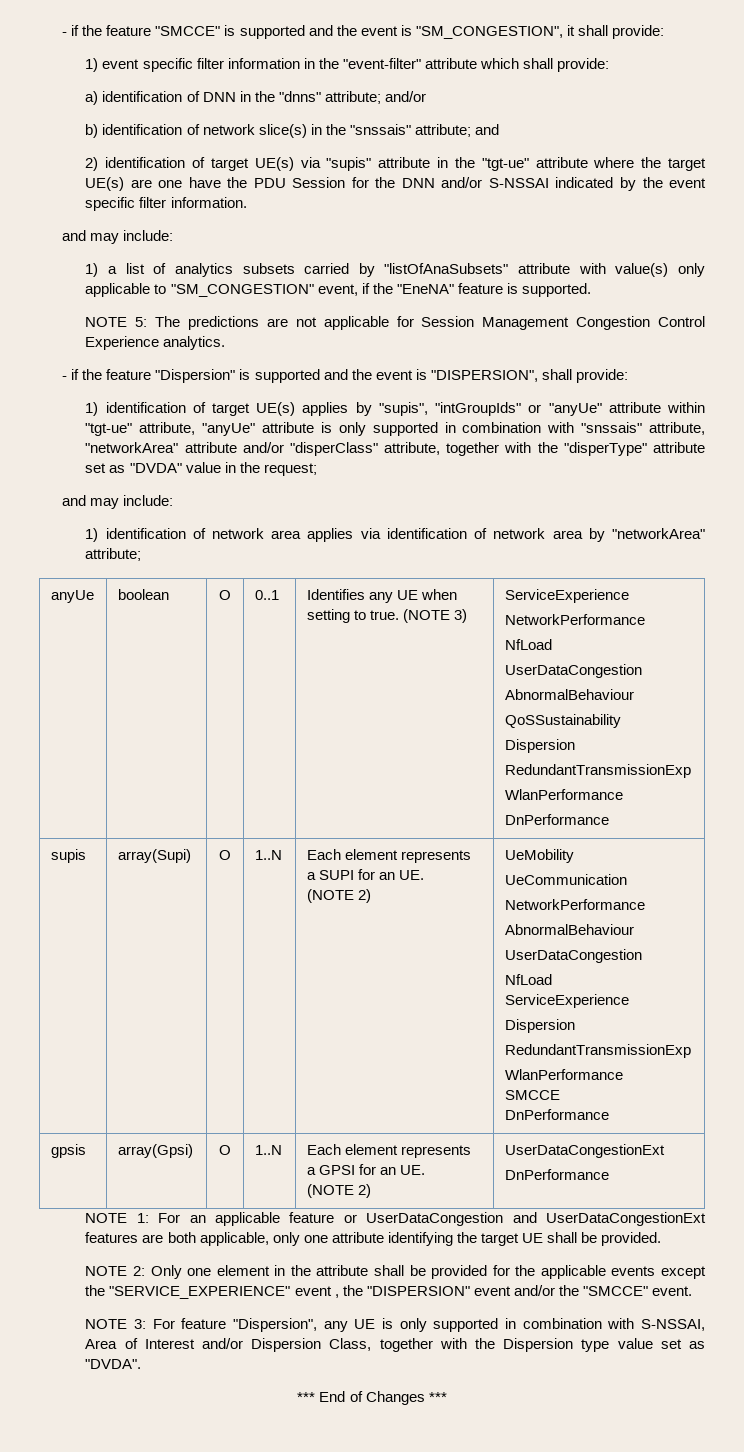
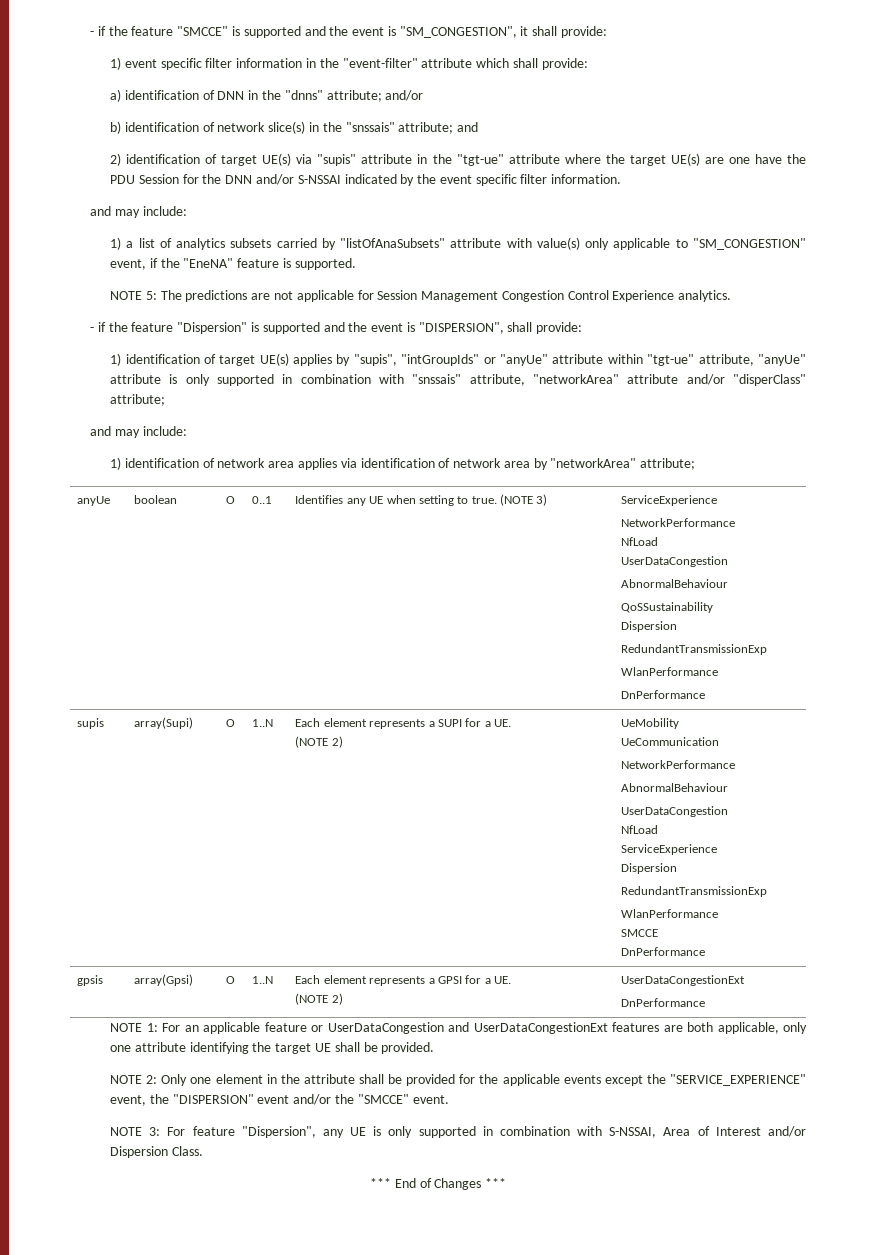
- 1) identification of target UE(s) applies by "supis", "intGroupIds" or "anyUe" attribute within "tgt-ue" attribute, "anyUe" attribute is only supported in combination with "snssais" attribute, "networkArea" attribute and/or "disperClass" attribute, together with the "disperType" attribute set as "DVDA" value in the request;
+ 1) identification of target UE(s) applies by "supis", "intGroupIds" or "anyUe" attribute within "tgt-ue" attribute, "anyUe" attribute is only supported in combination with "snssais" attribute, "networkArea" attribute and/or "disperClass" attribute;
- supis | array(Supi) | O | 1..N | Each element represents a SUPI for an UE.
+ supis | array(Supi) | O | 1..N | Each element represents a SUPI for a UE.
- gpsis | array(Gpsi) | O | 1..N | Each element represents a GPSI for an UE.
+ gpsis | array(Gpsi) | O | 1..N | Each element represents a GPSI for a UE.
- NOTE 2: Only one element in the attribute shall be provided for the applicable events except the "SERVICE_EXPERIENCE" event , the "DISPERSION" event and/or the "SMCCE" event.
+ NOTE 2: Only one element in the attribute shall be provided for the applicable events except the "SERVICE_EXPERIENCE" event, the "DISPERSION" event and/or the "SMCCE" event.
- NOTE 3: For feature "Dispersion", any UE is only supported in combination with S-NSSAI, Area of Interest and/or Dispersion Class, together with the Dispersion type value set as "DVDA".
+ NOTE 3: For feature "Dispersion", any UE is only supported in combination with S-NSSAI, Area of Interest and/or Dispersion Class.

